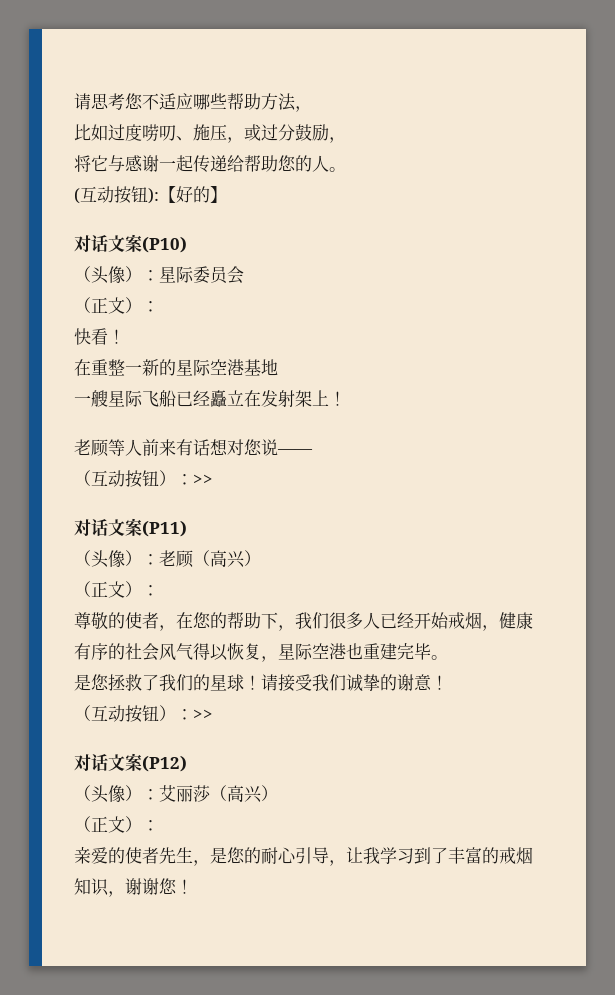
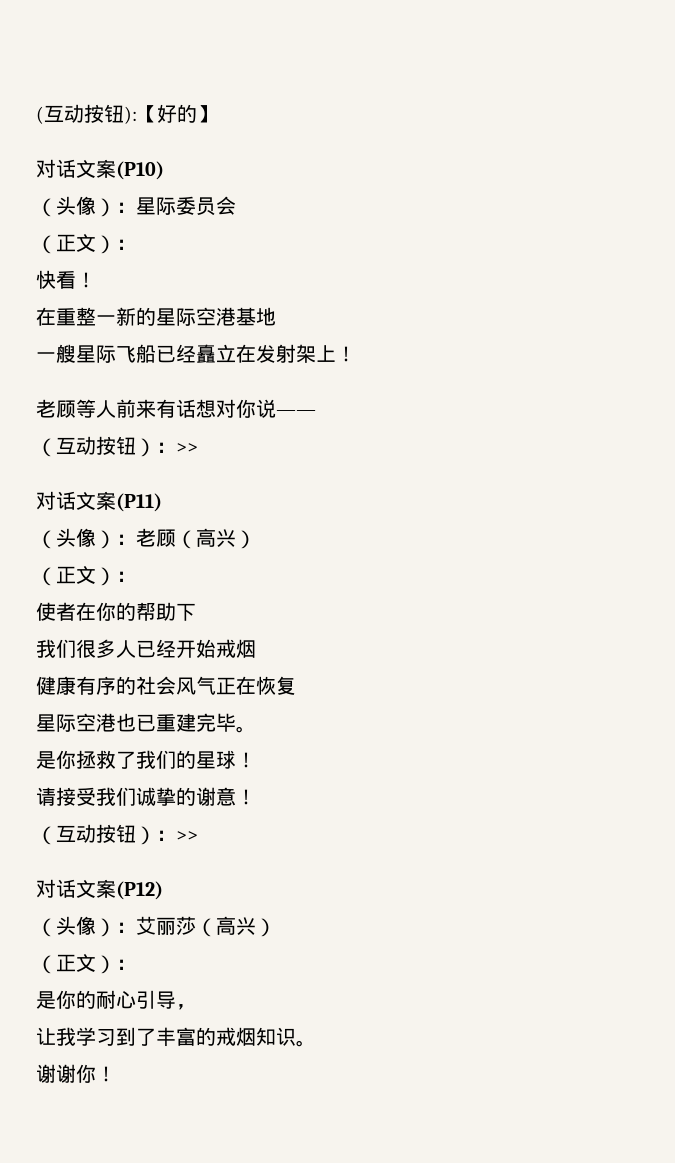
- 请思考您不适应哪些帮助方法，
- 比如过度唠叨、施压，或过分鼓励，
- 将它与感谢一起传递给帮助您的人。
- 老顾等人前来有话想对您说——
+ 老顾等人前来有话想对你说——
- 尊敬的使者，在您的帮助下，我们很多人已经开始戒烟，健康有序的社会风气得以恢复，星际空港也重建完毕。
+ 使者在你的帮助下
+ 我们很多人已经开始戒烟
+ 健康有序的社会风气正在恢复
+ 星际空港也已重建完毕。
- 是您拯救了我们的星球！请接受我们诚挚的谢意！
+ 是你拯救了我们的星球！
+ 请接受我们诚挚的谢意！
- 亲爱的使者先生，是您的耐心引导，让我学习到了丰富的戒烟知识，谢谢您！
+ 是你的耐心引导，
+ 让我学习到了丰富的戒烟知识。
+ 谢谢你！

